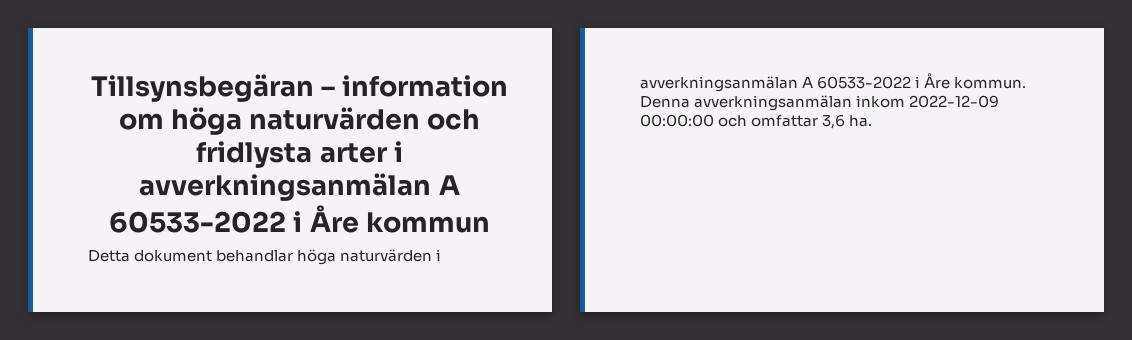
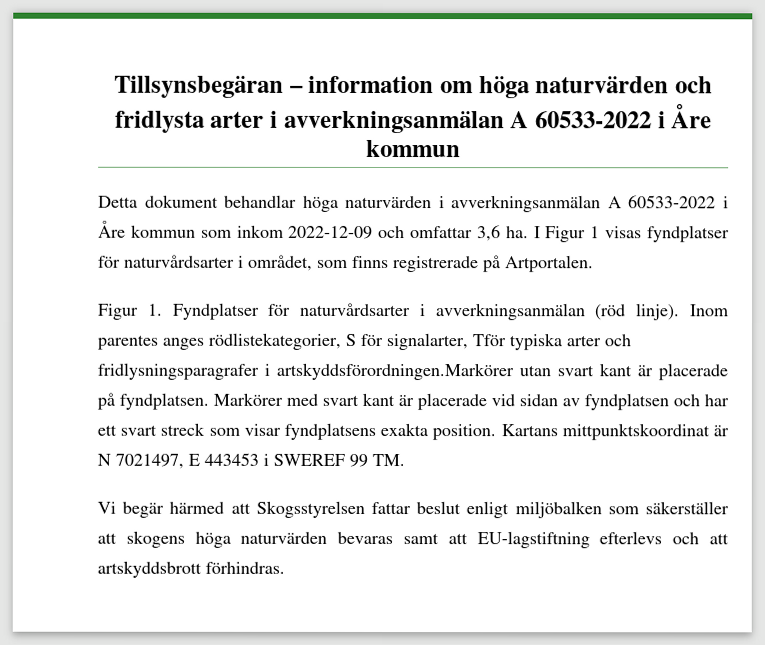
- Detta dokument behandlar höga naturvärden i avverkningsanmälan A 60533-2022 i Åre kommun. Denna avverkningsanmälan inkom 2022-12-09 00:00:00 och omfattar 3,6 ha.
+ Detta dokument behandlar höga naturvärden i avverkningsanmälan A 60533-2022 i Åre kommun som inkom 2022-12-09 och omfattar 3,6 ha.
+ I Figur 1 visas fyndplatser för naturvårdsarter i området, som finns registrerade på Artportalen.
+ Figur 1. Fyndplatser för naturvårdsarter i avverkningsanmälan (röd linje). Inom parentes anges rödlistekategorier, S för signalarter, Tför typiska arter och fridlysningsparagrafer i artskyddsförordningen.Markörer utan svart kant är placerade på fyndplatsen. Markörer med svart kant är placerade vid sidan av fyndplatsen och har ett svart streck som visar fyndplatsens exakta position. Kartans mittpunktskoordinat är N 7021497, E 443453 i SWEREF 99 TM.
+ Vi begär härmed att Skogsstyrelsen fattar beslut enligt miljöbalken som säkerställer att skogens höga naturvärden bevaras samt att EU-lagstiftning efterlevs och att artskyddsbrott förhindras.

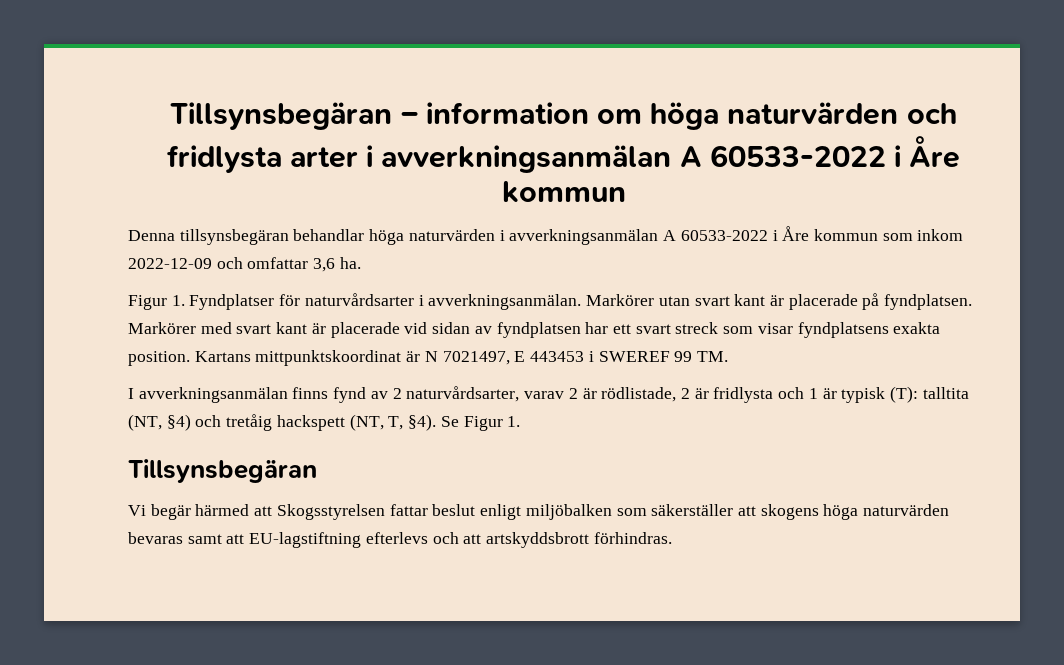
- Detta dokument behandlar höga naturvärden i avverkningsanmälan A 60533-2022 i Åre kommun som inkom 2022-12-09 och omfattar 3,6 ha. I Figur 1 visas fyndplatser för naturvårdsarter i området, som finns registrerade på Artportalen.
+ Denna tillsynsbegäran behandlar höga naturvärden i avverkningsanmälan A 60533-2022 i Åre kommun som inkom 2022-12-09 och omfattar 3,6 ha.
- Figur 1. Fyndplatser för naturvårdsarter i avverkningsanmälan (röd linje). Inom parentes anges rödlistekategorier, S för signalarter, Tför typiska arter och fridlysningsparagrafer i artskyddsförordningen.Markörer utan svart kant är placerade på fyndplatsen.
+ Figur 1. Fyndplatser för naturvårdsarter i avverkningsanmälan. Markörer utan svart kant är placerade på fyndplatsen.
- Markörer med svart kant är placerade vid sidan av fyndplatsen och har ett svart streck som visar fyndplatsens exakta position.
+ Markörer med svart kant är placerade vid sidan av fyndplatsen har ett svart streck som visar fyndplatsens exakta position.
+ I avverkningsanmälan finns fynd av 2 naturvårdsarter, varav 2 är rödlistade, 2 är fridlysta och 1 är typisk (T): talltita (NT, §4) och tretåig hackspett (NT, T, §4). Se Figur 1.
+ Tillsynsbegäran

